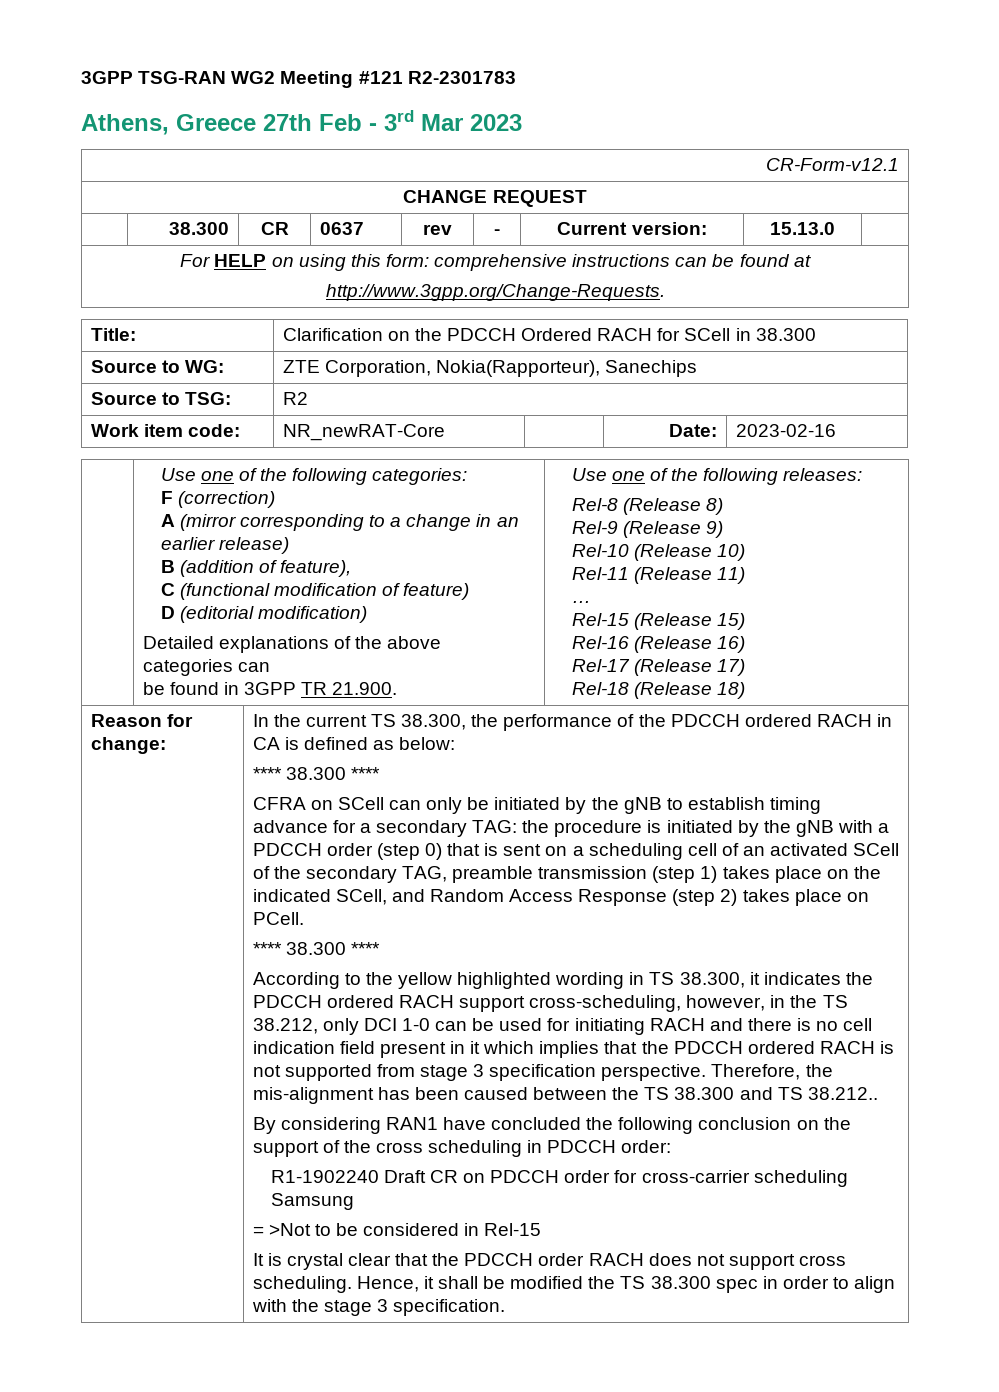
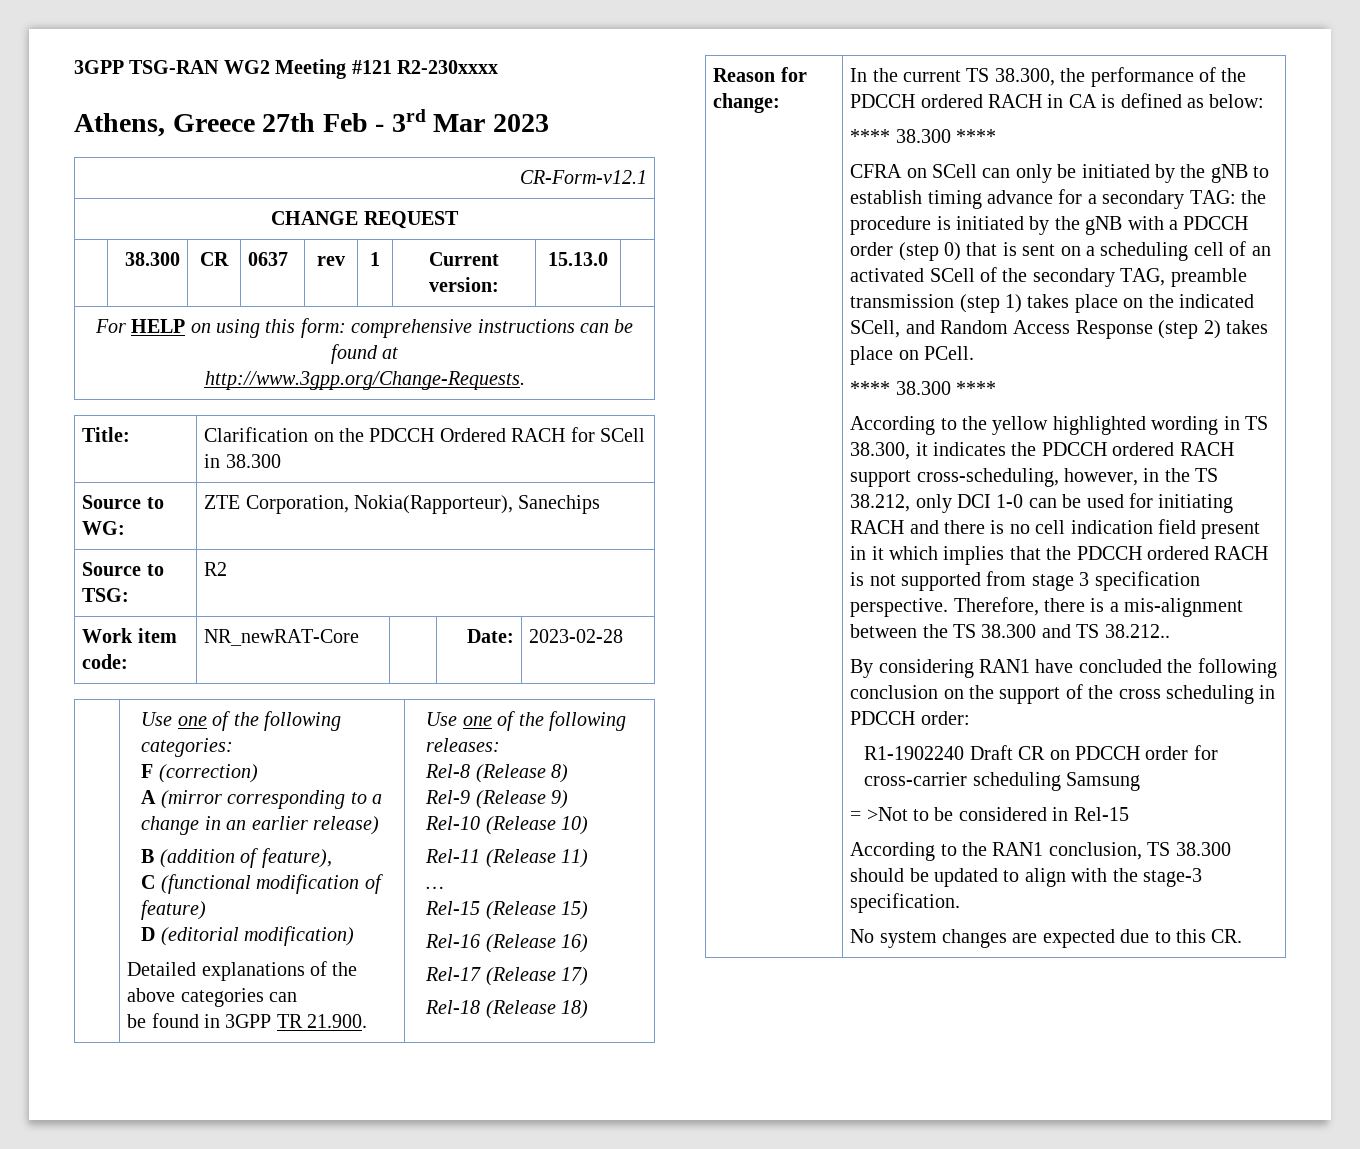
- 3GPP TSG-RAN WG2 Meeting #121 R2-2301783
+ 3GPP TSG-RAN WG2 Meeting #121 R2-230xxxx
- | 38.300 | CR | 0637 | rev | - | Current version: | 15.13.0 |
+ | 38.300 | CR | 0637 | rev | 1 | Current version: | 15.13.0 |
- Work item code: | NR_newRAT-Core | | Date: | 2023-02-16
+ Work item code: | NR_newRAT-Core | | Date: | 2023-02-28
- Therefore, the mis-alignment has been caused between the TS 38.300 and TS 38.212..
+ Therefore, there is a mis-alignment between the TS 38.300 and TS 38.212..
- It is crystal clear that the PDCCH order RACH does not support cross scheduling. Hence, it shall be modified the TS 38.300 spec in order to align with the stage 3 specification.
+ According to the RAN1 conclusion, TS 38.300 should be updated to align with the stage-3 specification.
+ No system changes are expected due to this CR.

